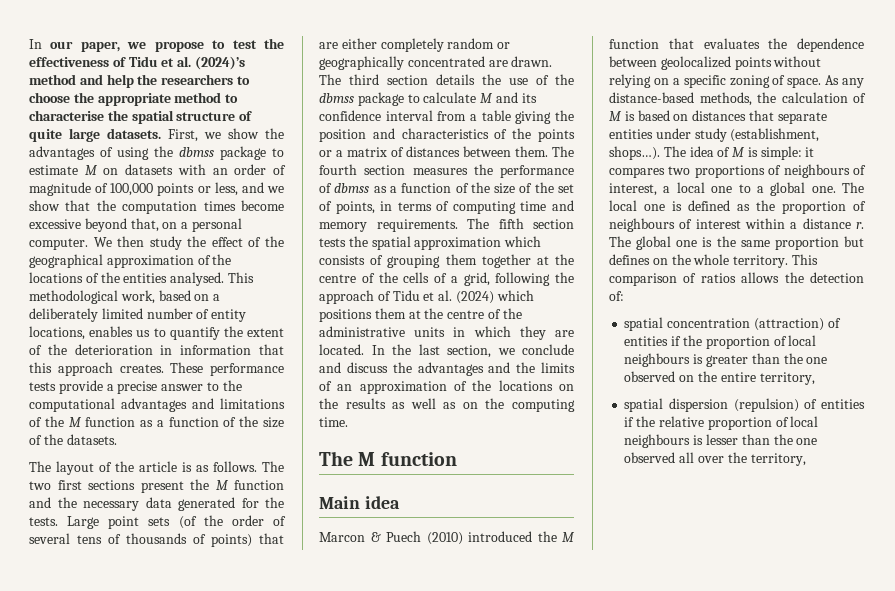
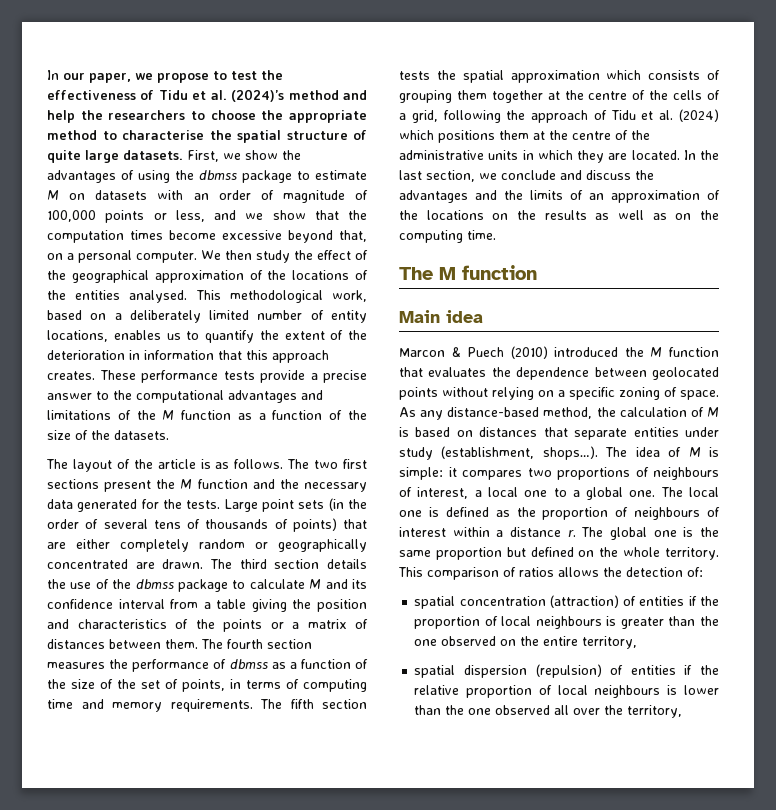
- Large point sets (of the order of several tens of thousands of points) that are either completely random or geographically concentrated are drawn.
+ Large point sets (in the order of several tens of thousands of points) that are either completely random or geographically concentrated are drawn.
- Marcon & Puech (2010) introduced the M function that evaluates the dependence between geolocalized points without relying on a specific zoning of space.
+ Marcon & Puech (2010) introduced the M function that evaluates the dependence between geolocated points without relying on a specific zoning of space.
- As any distance-based methods, the calculation of M is based on distances that separate entities under study (establishment, shops…).
+ As any distance-based method, the calculation of M is based on distances that separate entities under study (establishment, shops…).
- The global one is the same proportion but defines on the whole territory.
+ The global one is the same proportion but defined on the whole territory.
- spatial dispersion (repulsion) of entities if the relative proportion of local neighbours is lesser than the one observed all over the territory,
+ spatial dispersion (repulsion) of entities if the relative proportion of local neighbours is lower than the one observed all over the territory,

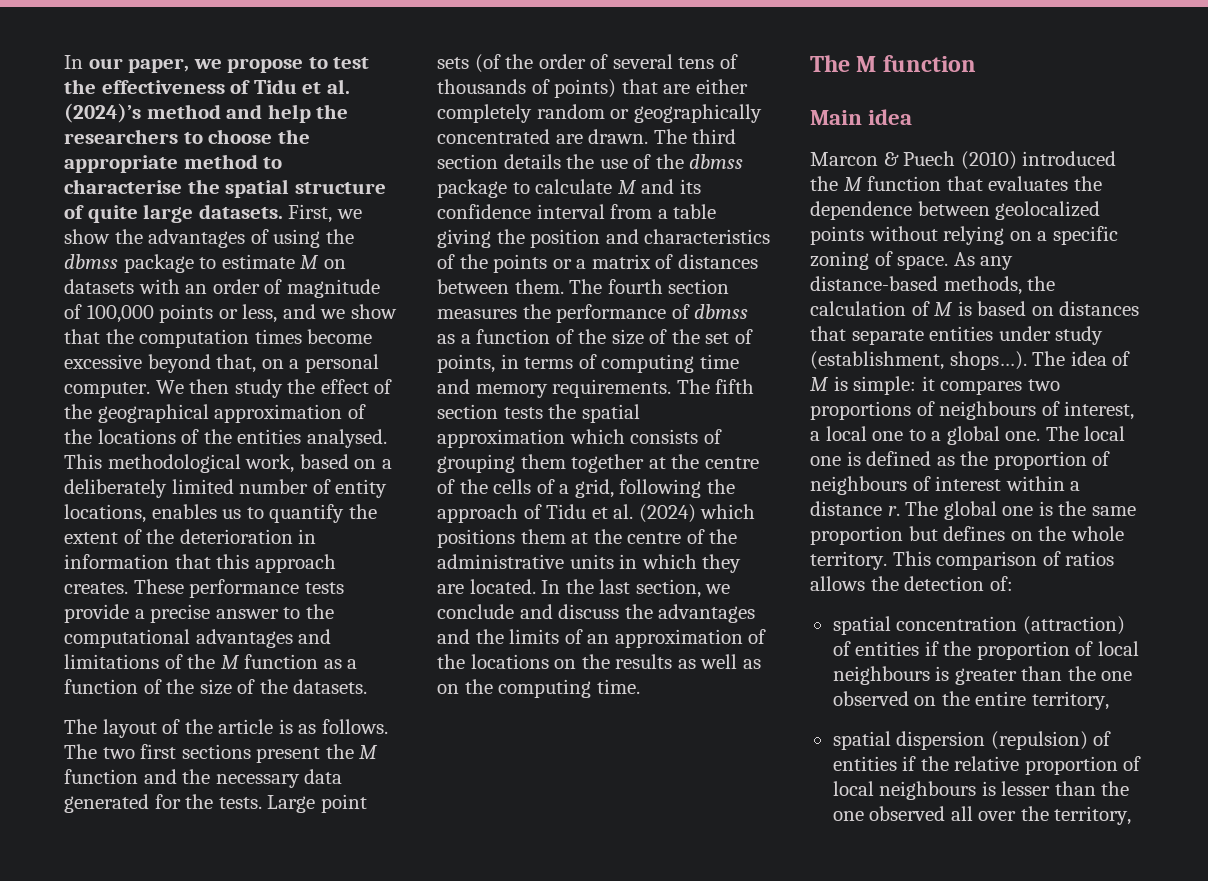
- Large point sets (in the order of several tens of thousands of points) that are either completely random or geographically concentrated are drawn.
+ Large point sets (of the order of several tens of thousands of points) that are either completely random or geographically concentrated are drawn.
- Marcon & Puech (2010) introduced the M function that evaluates the dependence between geolocated points without relying on a specific zoning of space.
+ Marcon & Puech (2010) introduced the M function that evaluates the dependence between geolocalized points without relying on a specific zoning of space.
- As any distance-based method, the calculation of M is based on distances that separate entities under study (establishment, shops…).
+ As any distance-based methods, the calculation of M is based on distances that separate entities under study (establishment, shops…).
- The global one is the same proportion but defined on the whole territory.
+ The global one is the same proportion but defines on the whole territory.
- spatial dispersion (repulsion) of entities if the relative proportion of local neighbours is lower than the one observed all over the territory,
+ spatial dispersion (repulsion) of entities if the relative proportion of local neighbours is lesser than the one observed all over the territory,

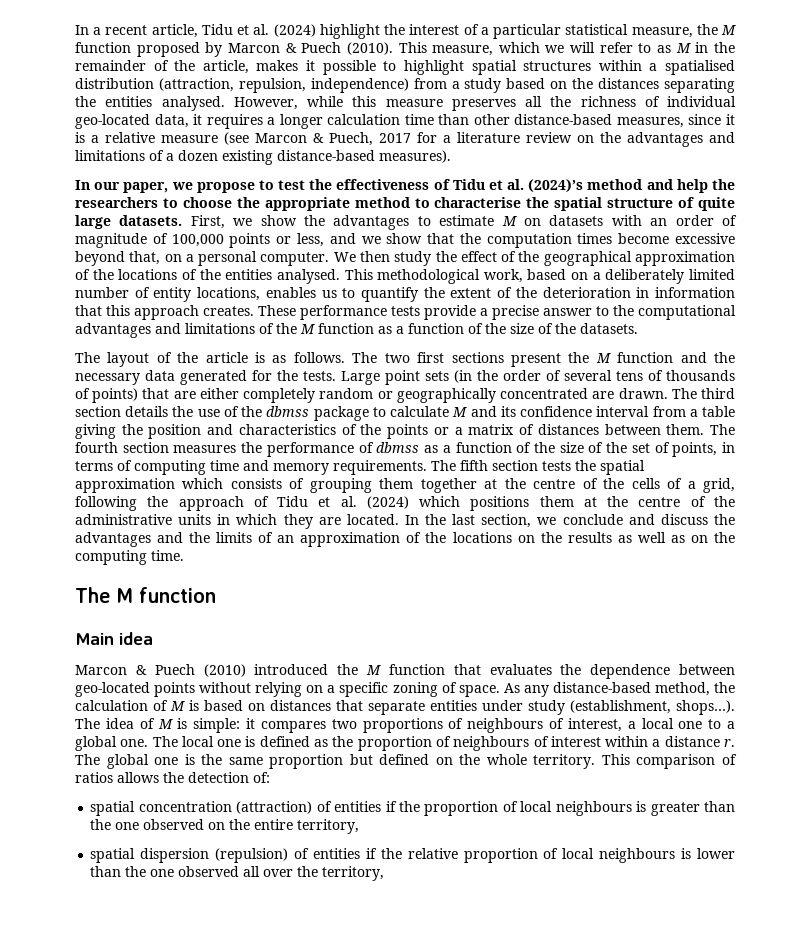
+ In a recent article, Tidu et al. (2024) highlight the interest of a particular statistical measure, the M function proposed by Marcon & Puech (2010). This measure, which we will refer to as M in the remainder of the article, makes it possible to highlight spatial structures within a spatialised distribution (attraction, repulsion, independence) from a study based on the distances separating the entities analysed. However, while this measure preserves all the richness of individual geo-located data, it requires a longer calculation time than other distance-based measures, since it is a relative measure (see Marcon & Puech, 2017 for a literature review on the advantages and limitations of a dozen existing distance-based measures).
- First, we show the advantages of using the dbmss package to estimate M on datasets with an order of magnitude of 100,000 points or less, and we show that the computation times become excessive beyond that, on a personal computer.
+ First, we show the advantages to estimate M on datasets with an order of magnitude of 100,000 points or less, and we show that the computation times become excessive beyond that, on a personal computer.
- Large point sets (of the order of several tens of thousands of points) that are either completely random or geographically concentrated are drawn.
+ Large point sets (in the order of several tens of thousands of points) that are either completely random or geographically concentrated are drawn.
- Marcon & Puech (2010) introduced the M function that evaluates the dependence between geolocalized points without relying on a specific zoning of space.
+ Marcon & Puech (2010) introduced the M function that evaluates the dependence between geo-located points without relying on a specific zoning of space.
- As any distance-based methods, the calculation of M is based on distances that separate entities under study (establishment, shops…).
+ As any distance-based method, the calculation of M is based on distances that separate entities under study (establishment, shops…).
- The global one is the same proportion but defines on the whole territory.
+ The global one is the same proportion but defined on the whole territory.
- spatial dispersion (repulsion) of entities if the relative proportion of local neighbours is lesser than the one observed all over the territory,
+ spatial dispersion (repulsion) of entities if the relative proportion of local neighbours is lower than the one observed all over the territory,

